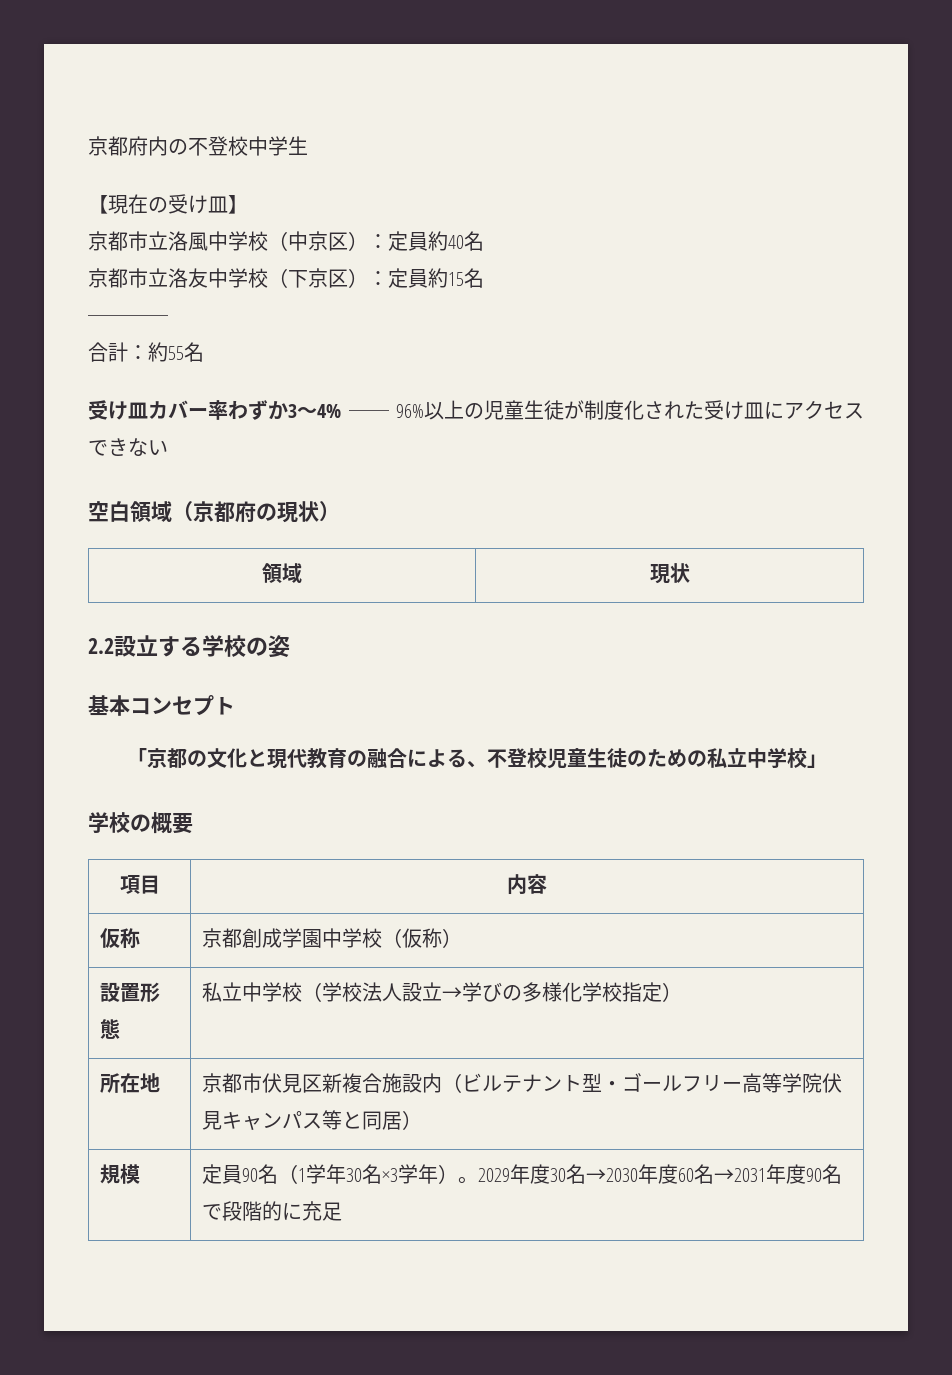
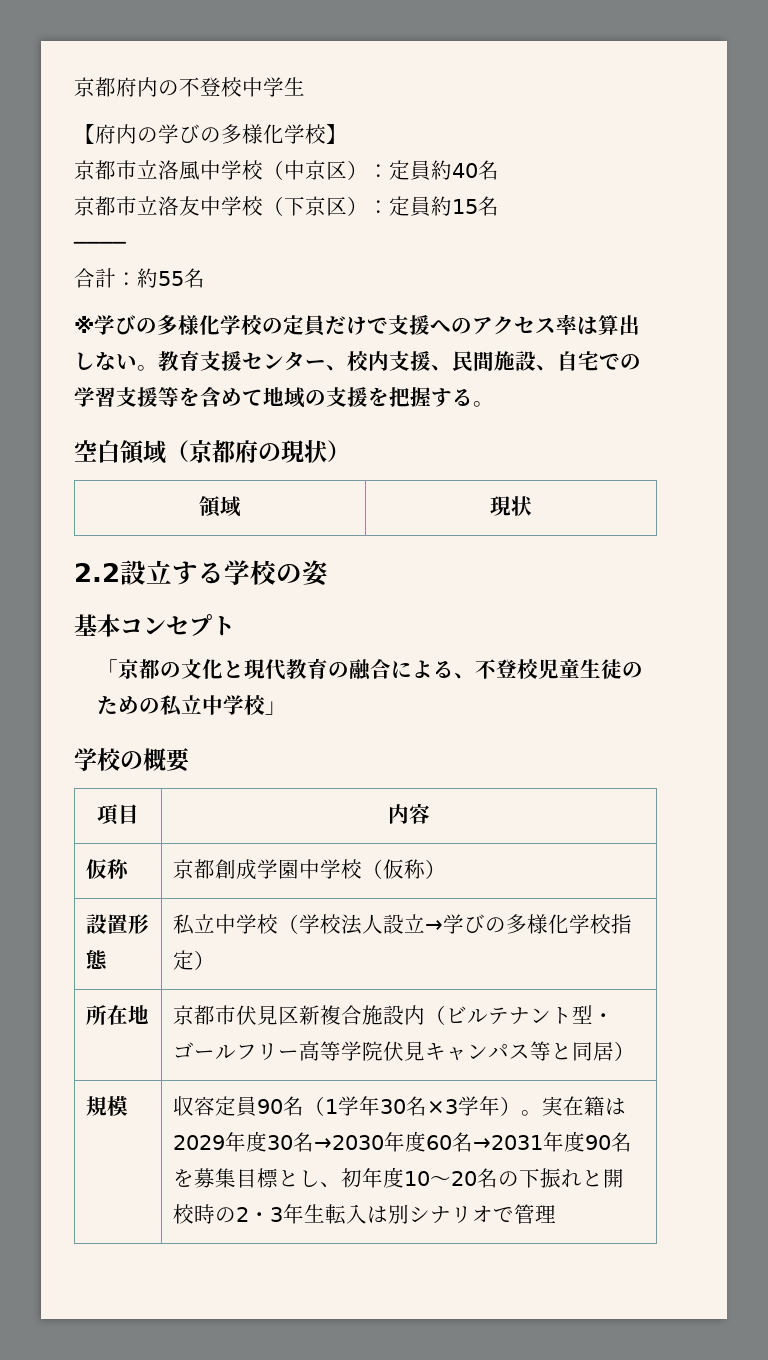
- 【現在の受け皿】
+ 【府内の学びの多様化学校】
- 受け皿カバー率わずか3〜4% ── 96%以上の児童生徒が制度化された受け皿にアクセスできない
+ ※学びの多様化学校の定員だけで支援へのアクセス率は算出しない。教育支援センター、校内支援、民間施設、自宅での学習支援等を含めて地域の支援を把握する。
- 定員90名（1学年30名×3学年）。
+ 収容定員90名（1学年30名×3学年）。
- 2029年度30名→2030年度60名→2031年度90名で段階的に充足
+ 実在籍は2029年度30名→2030年度60名→2031年度90名を募集目標とし、初年度10〜20名の下振れと開校時の2・3年生転入は別シナリオで管理

